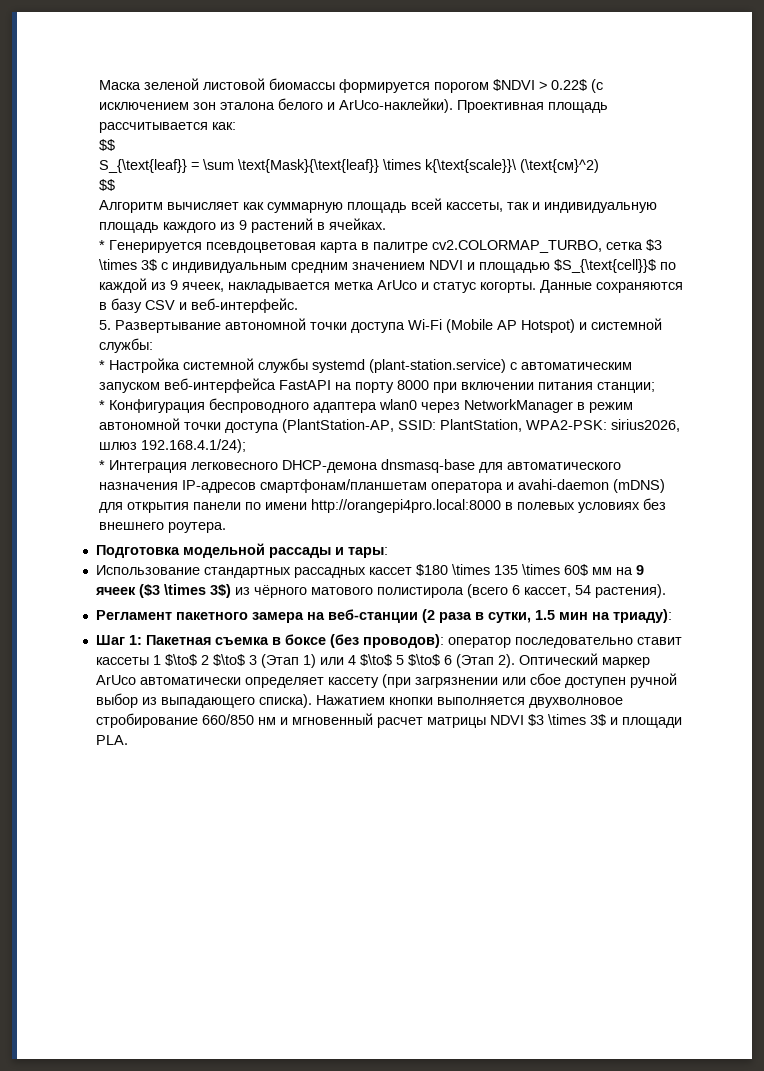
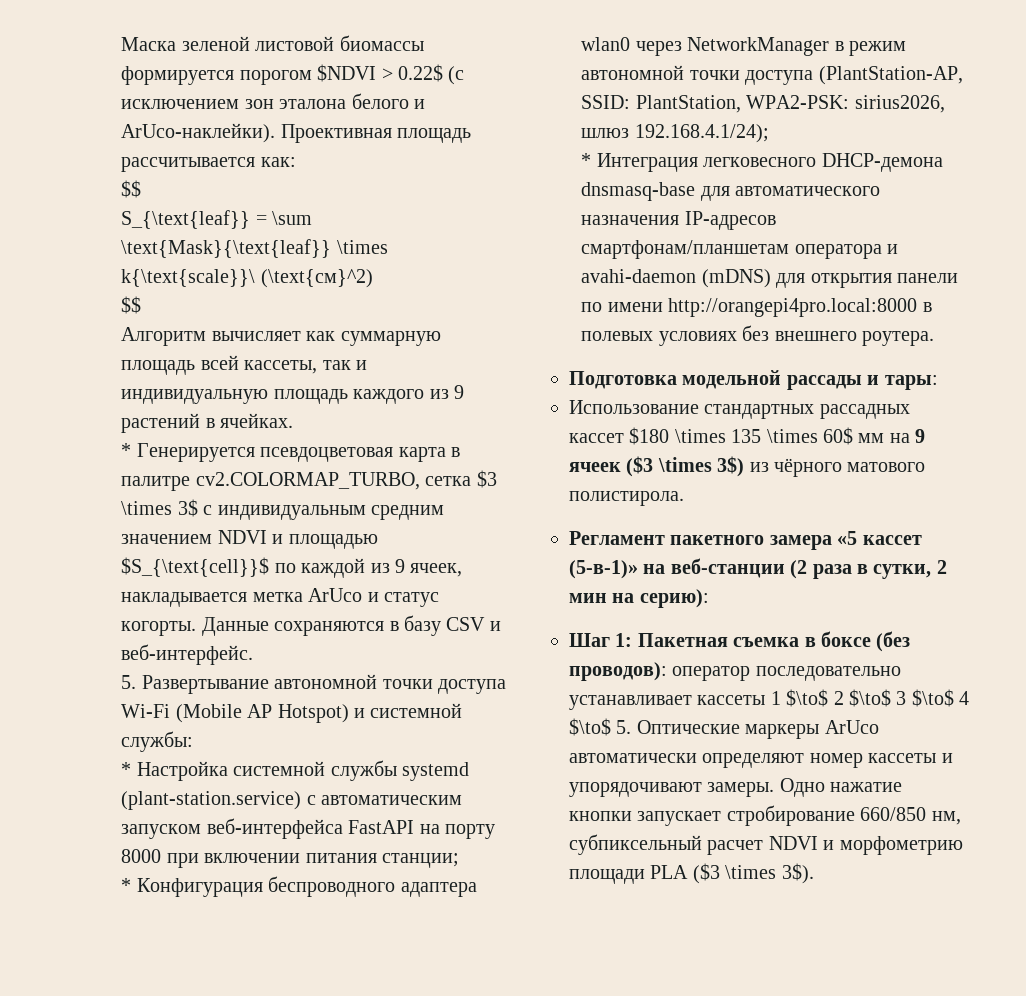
- Использование стандартных рассадных кассет $180 \times 135 \times 60$ мм на 9 ячеек ($3 \times 3$) из чёрного матового полистирола (всего 6 кассет, 54 растения).
+ Использование стандартных рассадных кассет $180 \times 135 \times 60$ мм на 9 ячеек ($3 \times 3$) из чёрного матового полистирола.
- Регламент пакетного замера на веб-станции (2 раза в сутки, 1.5 мин на триаду):
+ Регламент пакетного замера «5 кассет (5-в-1)» на веб-станции (2 раза в сутки, 2 мин на серию):
- Шаг 1: Пакетная съемка в боксе (без проводов): оператор последовательно ставит кассеты 1 $\to$ 2 $\to$ 3 (Этап 1) или 4 $\to$ 5 $\to$ 6 (Этап 2). Оптический маркер ArUco автоматически определяет кассету (при загрязнении или сбое доступен ручной выбор из выпадающего списка). Нажатием кнопки выполняется двухволновое стробирование 660/850 нм и мгновенный расчет матрицы NDVI $3 \times 3$ и площади PLA.
+ Шаг 1: Пакетная съемка в боксе (без проводов): оператор последовательно устанавливает кассеты 1 $\to$ 2 $\to$ 3 $\to$ 4 $\to$ 5. Оптические маркеры ArUco автоматически определяют номер кассеты и упорядочивают замеры. Одно нажатие кнопки запускает стробирование 660/850 нм, субпиксельный расчет NDVI и морфометрию площади PLA ($3 \times 3$).

